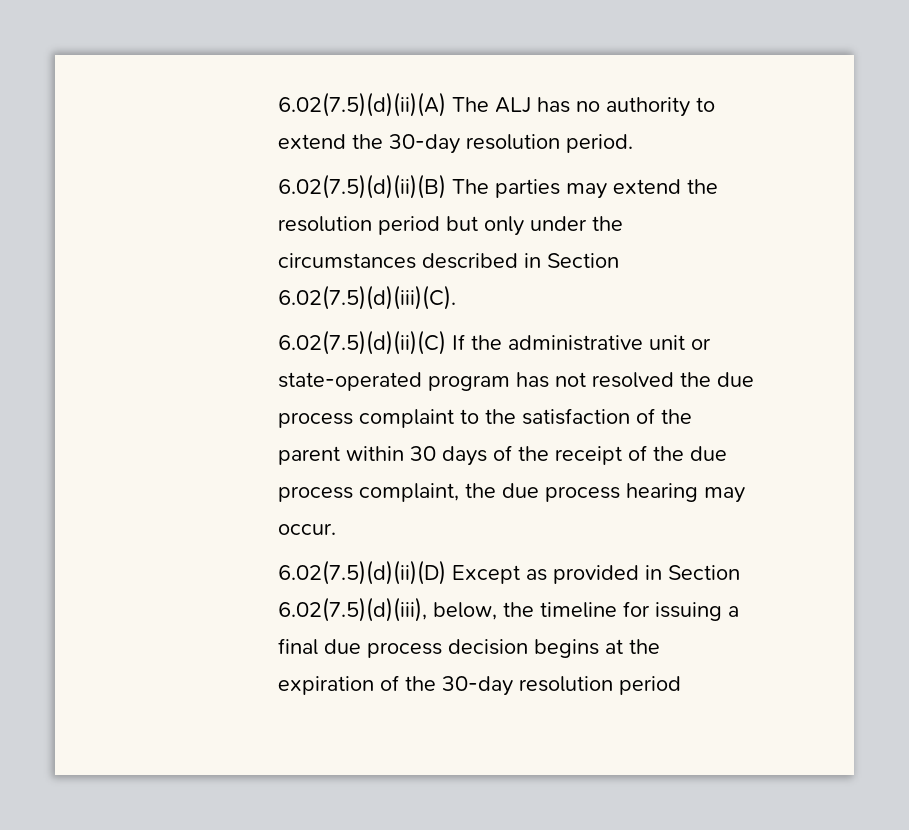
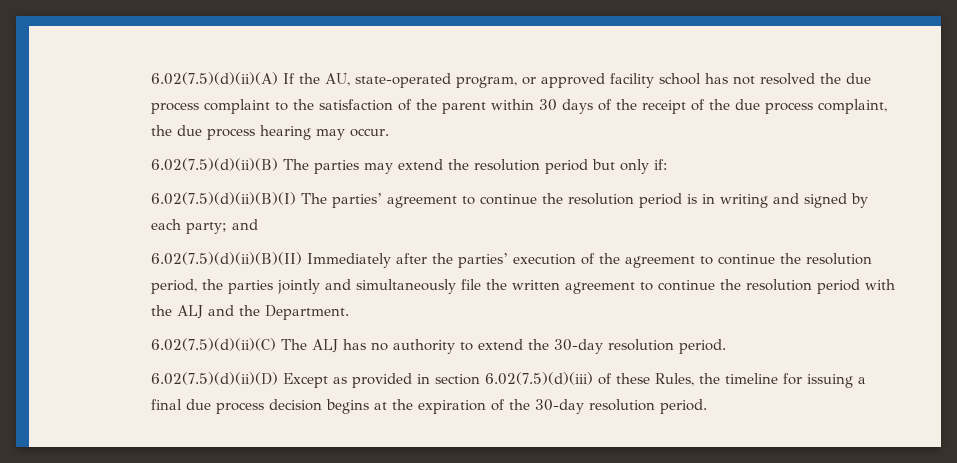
- 6.02(7.5)(d)(ii)(A) The ALJ has no authority to extend the 30-day resolution period.
- 6.02(7.5)(d)(ii)(B) The parties may extend the resolution period but only under the circumstances described in Section 6.02(7.5)(d)(iii)(C).
- 6.02(7.5)(d)(ii)(C) If the administrative unit or state-operated program has not resolved the due process complaint to the satisfaction of the parent within 30 days of the receipt of the due process complaint, the due process hearing may occur.
+ 6.02(7.5)(d)(ii)(A) If the AU, state-operated program, or approved facility school has not resolved the due process complaint to the satisfaction of the parent within 30 days of the receipt of the due process complaint, the due process hearing may occur.
+ 6.02(7.5)(d)(ii)(B) The parties may extend the resolution period but only if:
+ 6.02(7.5)(d)(ii)(B)(I) The parties’ agreement to continue the resolution period is in writing and signed by each party; and
+ 6.02(7.5)(d)(ii)(B)(II) Immediately after the parties’ execution of the agreement to continue the resolution period, the parties jointly and simultaneously file the written agreement to continue the resolution period with the ALJ and the Department.
+ 6.02(7.5)(d)(ii)(C) The ALJ has no authority to extend the 30-day resolution period.
- 6.02(7.5)(d)(ii)(D) Except as provided in Section 6.02(7.5)(d)(iii), below, the timeline for issuing a final due process decision begins at the expiration of the 30-day resolution period
+ 6.02(7.5)(d)(ii)(D) Except as provided in section 6.02(7.5)(d)(iii) of these Rules, the timeline for issuing a final due process decision begins at the expiration of the 30-day resolution period.

